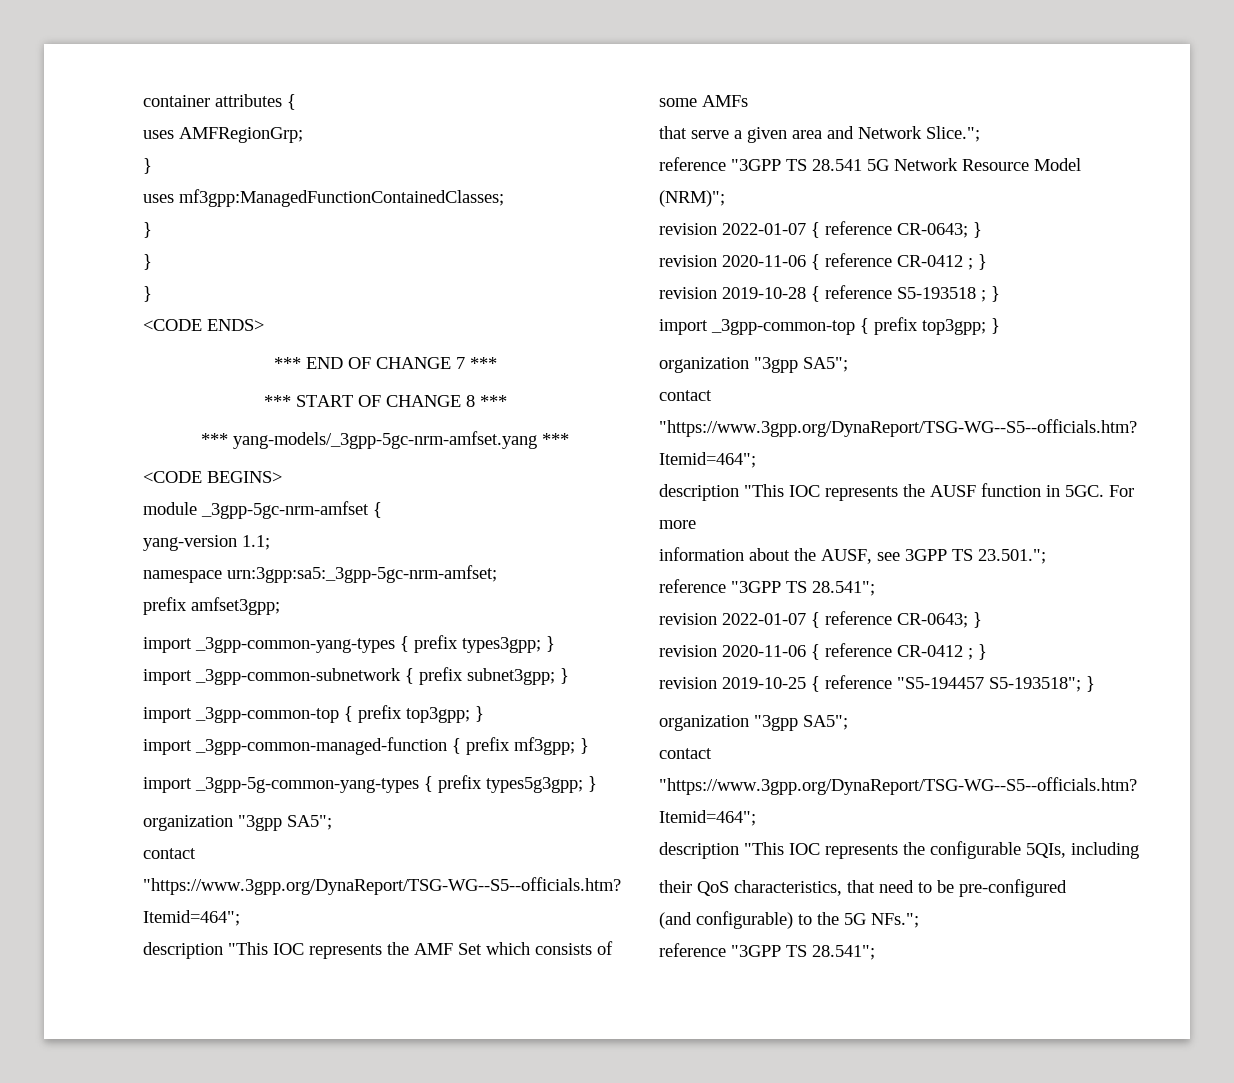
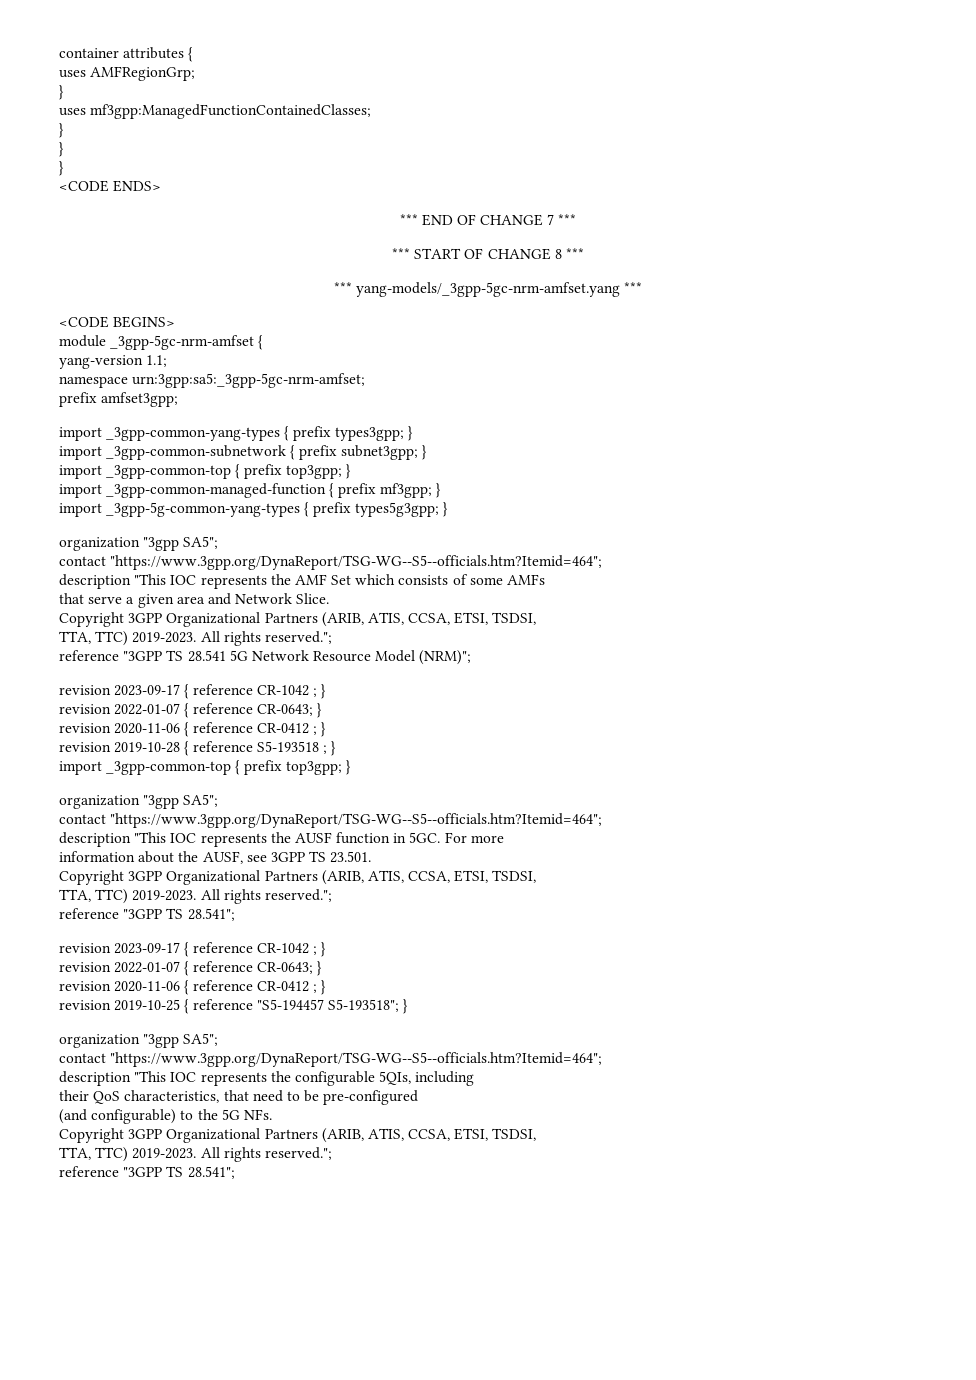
- that serve a given area and Network Slice.";
+ that serve a given area and Network Slice.
+ Copyright 3GPP Organizational Partners (ARIB, ATIS, CCSA, ETSI, TSDSI,
+ TTA, TTC) 2019-2023. All rights reserved.";
  reference "3GPP TS 28.541 5G Network Resource Model (NRM)";
+ revision 2023-09-17 { reference CR-1042 ; }
- information about the AUSF, see 3GPP TS 23.501.";
+ information about the AUSF, see 3GPP TS 23.501.
+ Copyright 3GPP Organizational Partners (ARIB, ATIS, CCSA, ETSI, TSDSI,
+ TTA, TTC) 2019-2023. All rights reserved.";
  reference "3GPP TS 28.541";
+ revision 2023-09-17 { reference CR-1042 ; }
- (and configurable) to the 5G NFs.";
+ (and configurable) to the 5G NFs.
+ Copyright 3GPP Organizational Partners (ARIB, ATIS, CCSA, ETSI, TSDSI,
+ TTA, TTC) 2019-2023. All rights reserved.";

